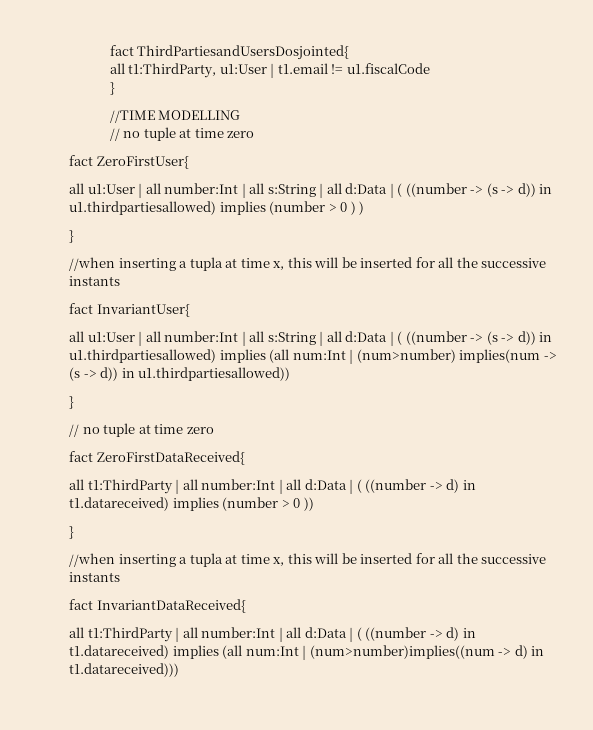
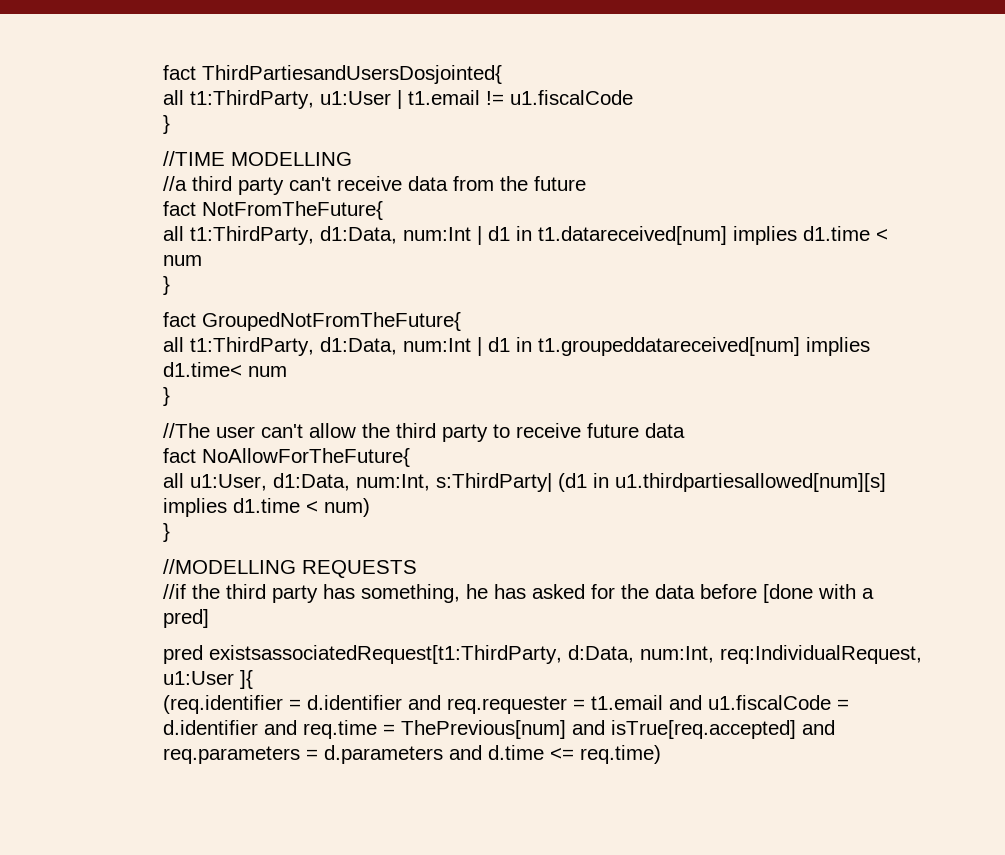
  //TIME MODELLING
- // no tuple at time zero
- fact ZeroFirstUser{
- all u1:User | all number:Int | all s:String | all d:Data | ( ((number -> (s -> d)) in u1.thirdpartiesallowed) implies (number > 0 ) )
+ //a third party can't receive data from the future
+ fact NotFromTheFuture{
+ all t1:ThirdParty, d1:Data, num:Int | d1 in t1.datareceived[num] implies d1.time < num
  }
- //when inserting a tupla at time x, this will be inserted for all the successive instants
- fact InvariantUser{
- all u1:User | all number:Int | all s:String | all d:Data | ( ((number -> (s -> d)) in u1.thirdpartiesallowed) implies (all num:Int | (num>number) implies(num -> (s -> d)) in u1.thirdpartiesallowed))
+ fact GroupedNotFromTheFuture{
+ all t1:ThirdParty, d1:Data, num:Int | d1 in t1.groupeddatareceived[num] implies d1.time< num
  }
- // no tuple at time zero
- fact ZeroFirstDataReceived{
- all t1:ThirdParty | all number:Int | all d:Data | ( ((number -> d) in t1.datareceived) implies (number > 0 ))
+ //The user can't allow the third party to receive future data
+ fact NoAllowForTheFuture{
+ all u1:User, d1:Data, num:Int, s:ThirdParty| (d1 in u1.thirdpartiesallowed[num][s] implies d1.time < num)
  }
- //when inserting a tupla at time x, this will be inserted for all the successive instants
- fact InvariantDataReceived{
- all t1:ThirdParty | all number:Int | all d:Data | ( ((number -> d) in t1.datareceived) implies (all num:Int | (num>number)implies((num -> d) in t1.datareceived)))
+ //MODELLING REQUESTS
+ //if the third party has something, he has asked for the data before [done with a pred]
+ pred existsassociatedRequest[t1:ThirdParty, d:Data, num:Int, req:IndividualRequest, u1:User ]{
+ (req.identifier = d.identifier and req.requester = t1.email and u1.fiscalCode = d.identifier and req.time = ThePrevious[num] and isTrue[req.accepted] and req.parameters = d.parameters and d.time <= req.time)

